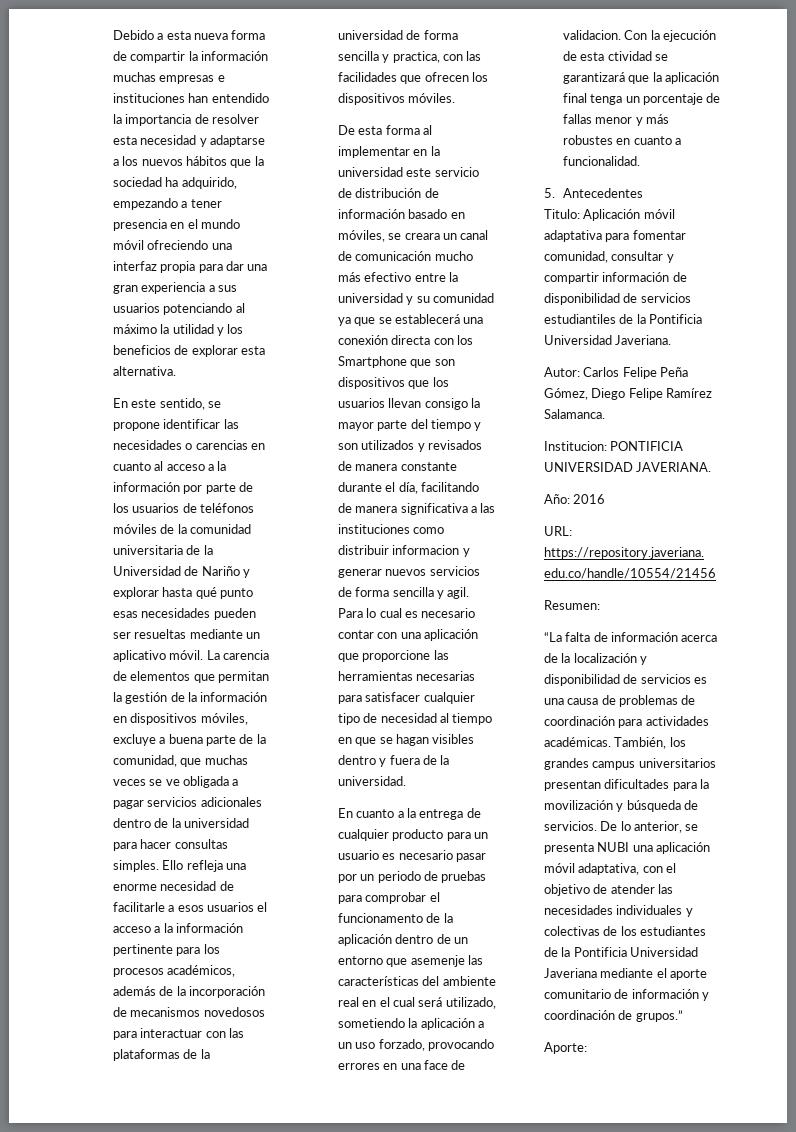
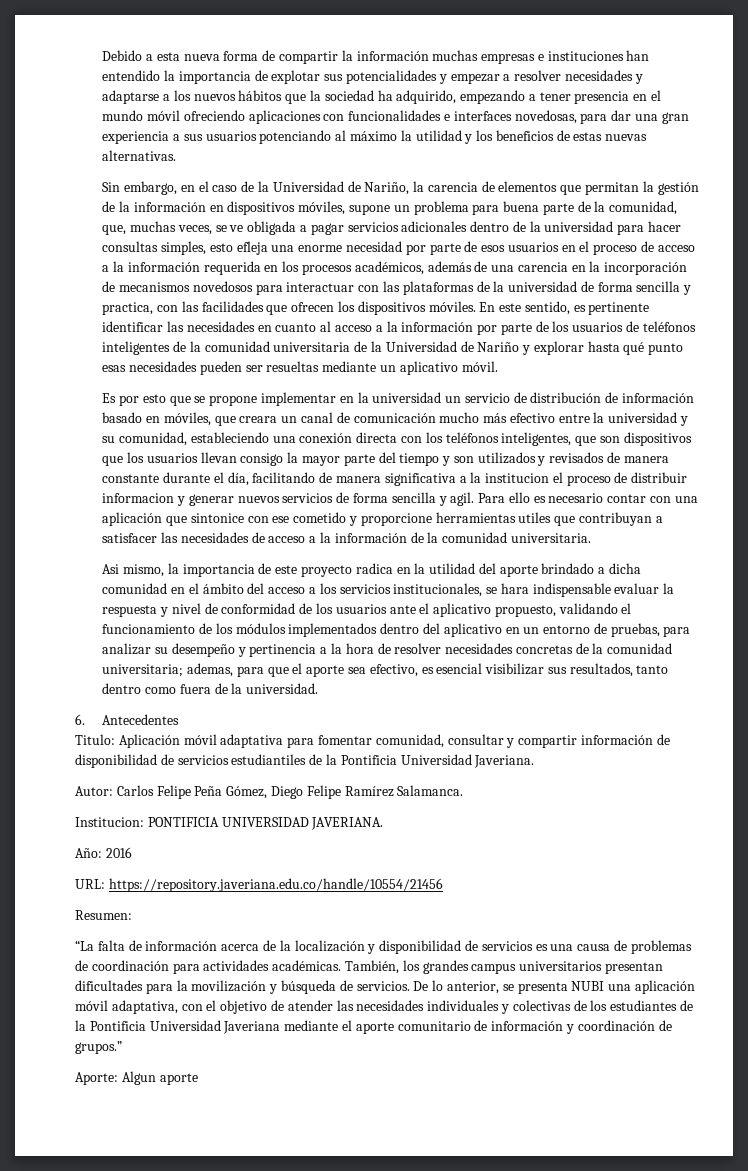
- Debido a esta nueva forma de compartir la información muchas empresas e instituciones han entendido la importancia de resolver esta necesidad y adaptarse a los nuevos hábitos que la sociedad ha adquirido, empezando a tener presencia en el mundo móvil ofreciendo una interfaz propia para dar una gran experiencia a sus usuarios potenciando al máximo la utilidad y los beneficios de explorar esta alternativa.
- En este sentido, se propone identificar las necesidades o carencias en cuanto al acceso a la información por parte de los usuarios de teléfonos móviles de la comunidad universitaria de la Universidad de Nariño y explorar hasta qué punto esas necesidades pueden ser resueltas mediante un aplicativo móvil. La carencia de elementos que permitan la gestión de la información en dispositivos móviles, excluye a buena parte de la comunidad, que muchas veces se ve obligada a pagar servicios adicionales dentro de la universidad para hacer consultas simples. Ello refleja una enorme necesidad de facilitarle a esos usuarios el acceso a la información pertinente para los procesos académicos, además de la incorporación de mecanismos novedosos para interactuar con las plataformas de la universidad de forma sencilla y practica, con las facilidades que ofrecen los dispositivos móviles.
- De esta forma al implementar en la universidad este servicio de distribución de información basado en móviles, se creara un canal de comunicación mucho más efectivo entre la universidad y su comunidad ya que se establecerá una conexión directa con los Smartphone que son dispositivos que los usuarios llevan consigo la mayor parte del tiempo y son utilizados y revisados de manera constante durante el día, facilitando de manera significativa a las instituciones como distribuir informacion y generar nuevos servicios de forma sencilla y agil.
+ Debido a esta nueva forma de compartir la información muchas empresas e instituciones han entendido la importancia de explotar sus potencialidades y empezar a resolver necesidades y adaptarse a los nuevos hábitos que la sociedad ha adquirido, empezando a tener presencia en el mundo móvil ofreciendo aplicaciones con funcionalidades e interfaces novedosas, para dar una gran experiencia a sus usuarios potenciando al máximo la utilidad y los beneficios de estas nuevas alternativas.
+ Sin embargo, en el caso de la Universidad de Nariño, la carencia de elementos que permitan la gestión de la información en dispositivos móviles, supone un problema para buena parte de la comunidad, que, muchas veces, se ve obligada a pagar servicios adicionales dentro de la universidad para hacer consultas simples, esto efleja una enorme necesidad por parte de esos usuarios en el proceso de acceso a la información requerida en los procesos académicos, además de una carencia en la incorporación de mecanismos novedosos para interactuar con las plataformas de la universidad de forma sencilla y practica, con las facilidades que ofrecen los dispositivos móviles. En este sentido, es pertinente identificar las necesidades en cuanto al acceso a la información por parte de los usuarios de teléfonos inteligentes de la comunidad universitaria de la Universidad de Nariño y explorar hasta qué punto esas necesidades pueden ser resueltas mediante un aplicativo móvil.
+ Es por esto que se propone implementar en la universidad un servicio de distribución de información basado en móviles, que creara un canal de comunicación mucho más efectivo entre la universidad y su comunidad, estableciendo una conexión directa con los teléfonos inteligentes, que son dispositivos que los usuarios llevan consigo la mayor parte del tiempo y son utilizados y revisados de manera constante durante el día, facilitando de manera significativa a la institucion el proceso de distribuir informacion y generar nuevos servicios de forma sencilla y agil.
- Para lo cual es necesario contar con una aplicación que proporcione las herramientas necesarias para satisfacer cualquier tipo de necesidad al tiempo en que se hagan visibles dentro y fuera de la universidad.
- En cuanto a la entrega de cualquier producto para un usuario es necesario pasar por un periodo de pruebas para comprobar el funcionamento de la aplicación dentro de un entorno que asemenje las características del ambiente real en el cual será utilizado, sometiendo la aplicación a un uso forzado, provocando errores en una face de validacion. Con la ejecución de esta ctividad se garantizará que la aplicación final tenga un porcentaje de fallas menor y más robustes en cuanto a funcionalidad.
- 5. Antecedentes
+ Para ello es necesario contar con una aplicación que sintonice con ese cometido y proporcione herramientas utiles que contribuyan a satisfacer las necesidades de acceso a la información de la comunidad universitaria.
+ Asi mismo, la importancia de este proyecto radica en la utilidad del aporte brindado a dicha comunidad en el ámbito del acceso a los servicios institucionales, se hara indispensable evaluar la respuesta y nivel de conformidad de los usuarios ante el aplicativo propuesto, validando el funcionamiento de los módulos implementados dentro del aplicativo en un entorno de pruebas, para analizar su desempeño y pertinencia a la hora de resolver necesidades concretas de la comunidad universitaria; ademas, para que el aporte sea efectivo, es esencial visibilizar sus resultados, tanto dentro como fuera de la universidad.
+ 6. Antecedentes
- Aporte:
+ Aporte: Algun aporte

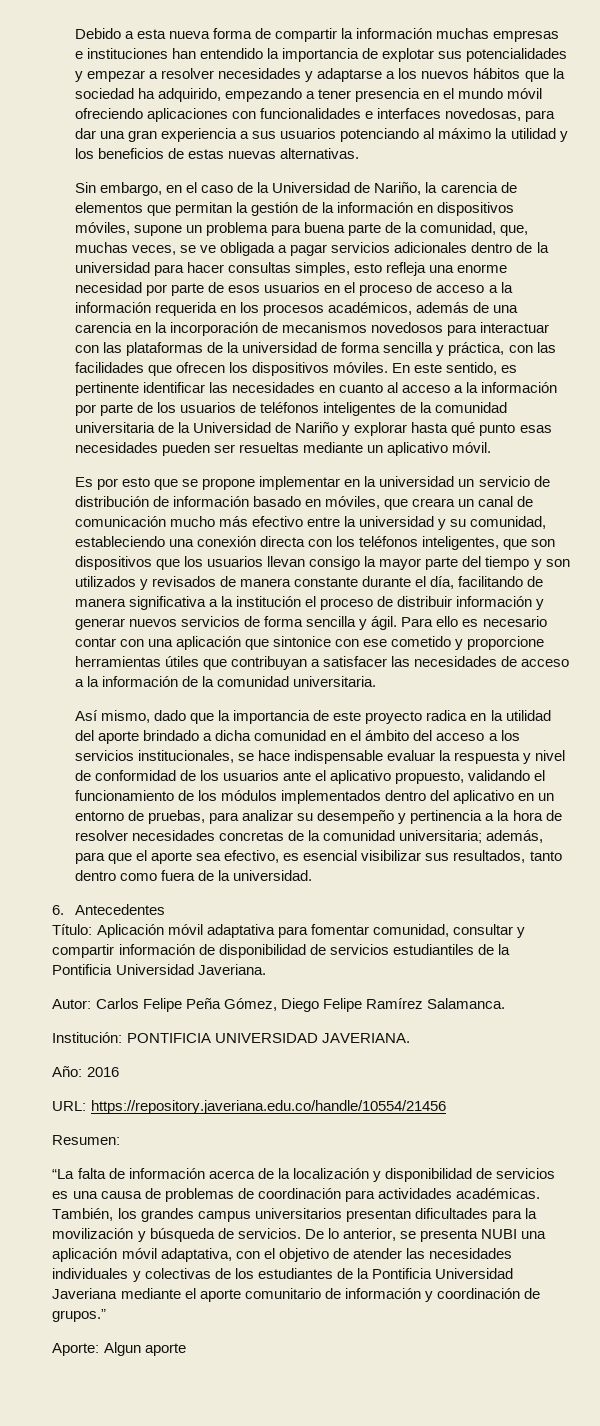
- Sin embargo, en el caso de la Universidad de Nariño, la carencia de elementos que permitan la gestión de la información en dispositivos móviles, supone un problema para buena parte de la comunidad, que, muchas veces, se ve obligada a pagar servicios adicionales dentro de la universidad para hacer consultas simples, esto efleja una enorme necesidad por parte de esos usuarios en el proceso de acceso a la información requerida en los procesos académicos, además de una carencia en la incorporación de mecanismos novedosos para interactuar con las plataformas de la universidad de forma sencilla y practica, con las facilidades que ofrecen los dispositivos móviles.
+ Sin embargo, en el caso de la Universidad de Nariño, la carencia de elementos que permitan la gestión de la información en dispositivos móviles, supone un problema para buena parte de la comunidad, que, muchas veces, se ve obligada a pagar servicios adicionales dentro de la universidad para hacer consultas simples, esto refleja una enorme necesidad por parte de esos usuarios en el proceso de acceso a la información requerida en los procesos académicos, además de una carencia en la incorporación de mecanismos novedosos para interactuar con las plataformas de la universidad de forma sencilla y práctica, con las facilidades que ofrecen los dispositivos móviles.
- Es por esto que se propone implementar en la universidad un servicio de distribución de información basado en móviles, que creara un canal de comunicación mucho más efectivo entre la universidad y su comunidad, estableciendo una conexión directa con los teléfonos inteligentes, que son dispositivos que los usuarios llevan consigo la mayor parte del tiempo y son utilizados y revisados de manera constante durante el día, facilitando de manera significativa a la institucion el proceso de distribuir informacion y generar nuevos servicios de forma sencilla y agil.
+ Es por esto que se propone implementar en la universidad un servicio de distribución de información basado en móviles, que creara un canal de comunicación mucho más efectivo entre la universidad y su comunidad, estableciendo una conexión directa con los teléfonos inteligentes, que son dispositivos que los usuarios llevan consigo la mayor parte del tiempo y son utilizados y revisados de manera constante durante el día, facilitando de manera significativa a la institución el proceso de distribuir información y generar nuevos servicios de forma sencilla y ágil.
- Para ello es necesario contar con una aplicación que sintonice con ese cometido y proporcione herramientas utiles que contribuyan a satisfacer las necesidades de acceso a la información de la comunidad universitaria.
+ Para ello es necesario contar con una aplicación que sintonice con ese cometido y proporcione herramientas útiles que contribuyan a satisfacer las necesidades de acceso a la información de la comunidad universitaria.
- Asi mismo, la importancia de este proyecto radica en la utilidad del aporte brindado a dicha comunidad en el ámbito del acceso a los servicios institucionales, se hara indispensable evaluar la respuesta y nivel de conformidad de los usuarios ante el aplicativo propuesto, validando el funcionamiento de los módulos implementados dentro del aplicativo en un entorno de pruebas, para analizar su desempeño y pertinencia a la hora de resolver necesidades concretas de la comunidad universitaria;
+ Así mismo, dado que la importancia de este proyecto radica en la utilidad del aporte brindado a dicha comunidad en el ámbito del acceso a los servicios institucionales, se hace indispensable evaluar la respuesta y nivel de conformidad de los usuarios ante el aplicativo propuesto, validando el funcionamiento de los módulos implementados dentro del aplicativo en un entorno de pruebas, para analizar su desempeño y pertinencia a la hora de resolver necesidades concretas de la comunidad universitaria;
- ademas, para que el aporte sea efectivo, es esencial visibilizar sus resultados, tanto dentro como fuera de la universidad.
+ además, para que el aporte sea efectivo, es esencial visibilizar sus resultados, tanto dentro como fuera de la universidad.
- Titulo: Aplicación móvil adaptativa para fomentar comunidad, consultar y compartir información de disponibilidad de servicios estudiantiles de la Pontificia Universidad Javeriana.
+ Título: Aplicación móvil adaptativa para fomentar comunidad, consultar y compartir información de disponibilidad de servicios estudiantiles de la Pontificia Universidad Javeriana.
- Institucion: PONTIFICIA UNIVERSIDAD JAVERIANA.
+ Institución: PONTIFICIA UNIVERSIDAD JAVERIANA.

